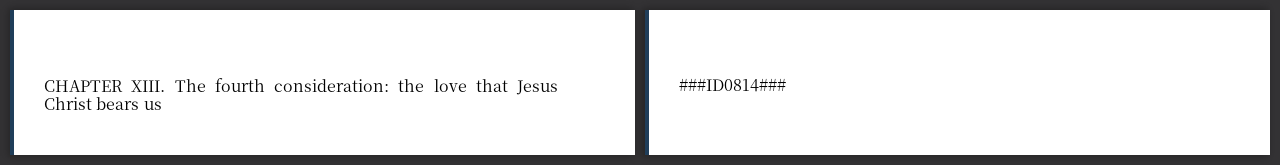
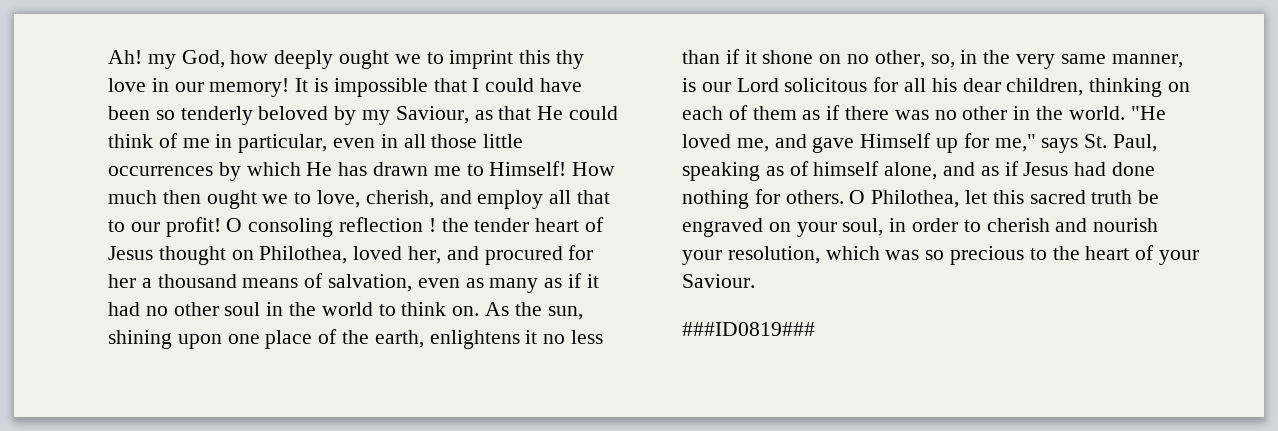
- CHAPTER XIII. The fourth consideration: the love that Jesus Christ bears us
- ###ID0814###
+ Ah! my God, how deeply ought we to imprint this thy love in our memory! It is impossible that I could have been so tenderly beloved by my Saviour, as that He could think of me in particular, even in all those little occurrences by which He has drawn me to Himself! How much then ought we to love, cherish, and employ all that to our profit! O consoling reflection ! the tender heart of Jesus thought on Philothea, loved her, and procured for her a thousand means of salvation, even as many as if it had no other soul in the world to think on. As the sun, shining upon one place of the earth, enlightens it no less than if it shone on no other, so, in the very same manner, is our Lord solicitous for all his dear children, thinking on each of them as if there was no other in the world. "He loved me, and gave Himself up for me," says St. Paul, speaking as of himself alone, and as if Jesus had done nothing for others. O Philothea, let this sacred truth be engraved on your soul, in order to cherish and nourish your resolution, which was so precious to the heart of your Saviour.
+ ###ID0819###

